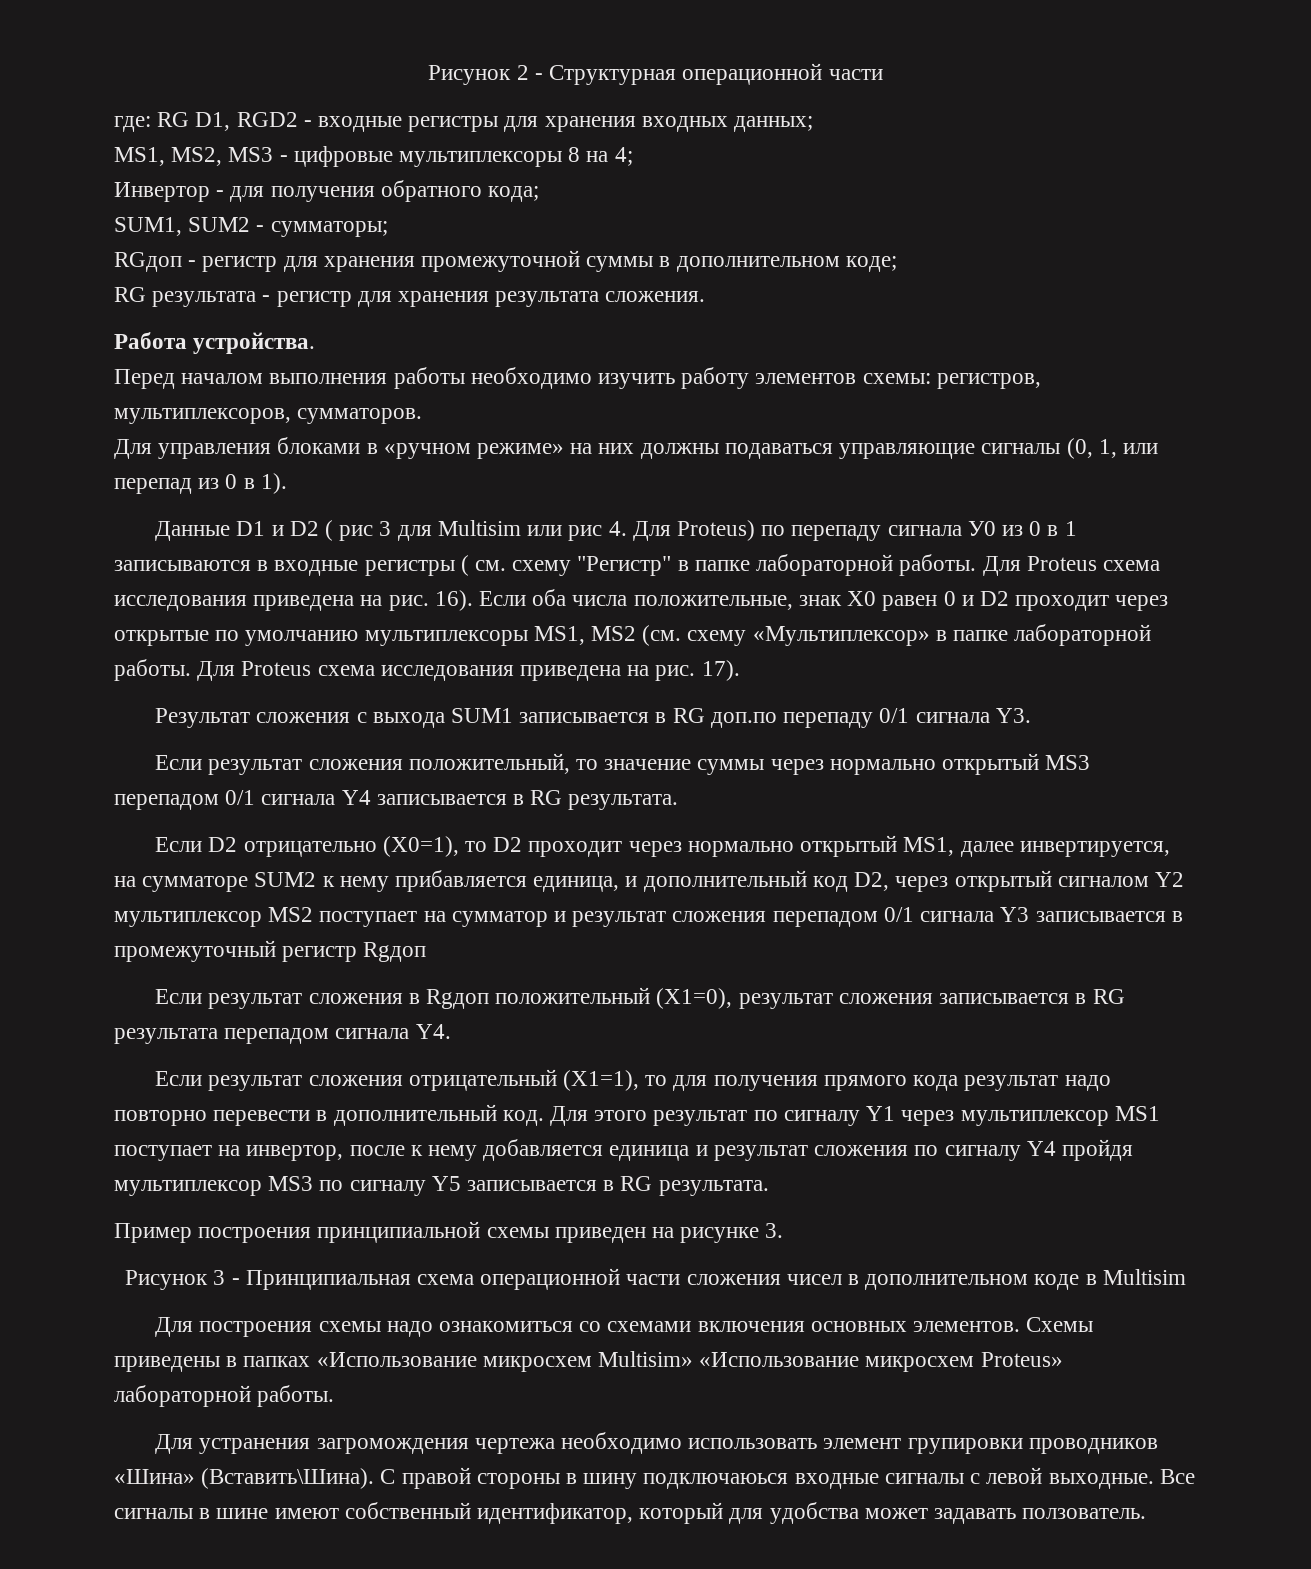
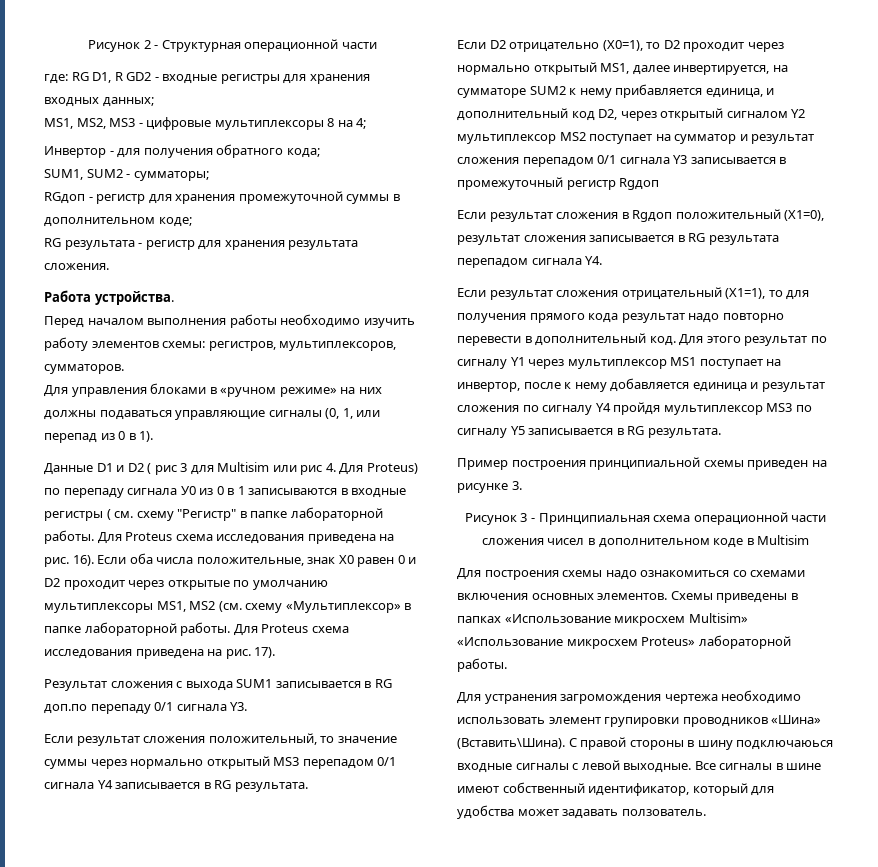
- где: RG D1, RGD2 - входные регистры для хранения входных данных;
+ где: RG D1, R GD2 - входные регистры для хранения входных данных;

